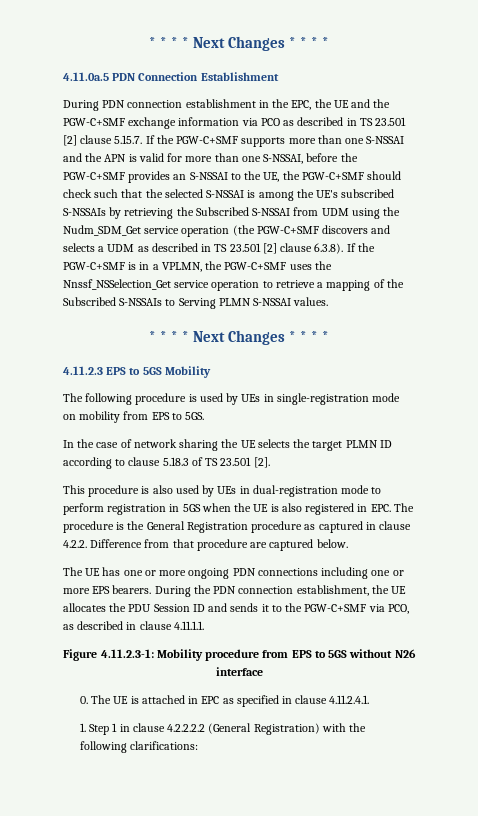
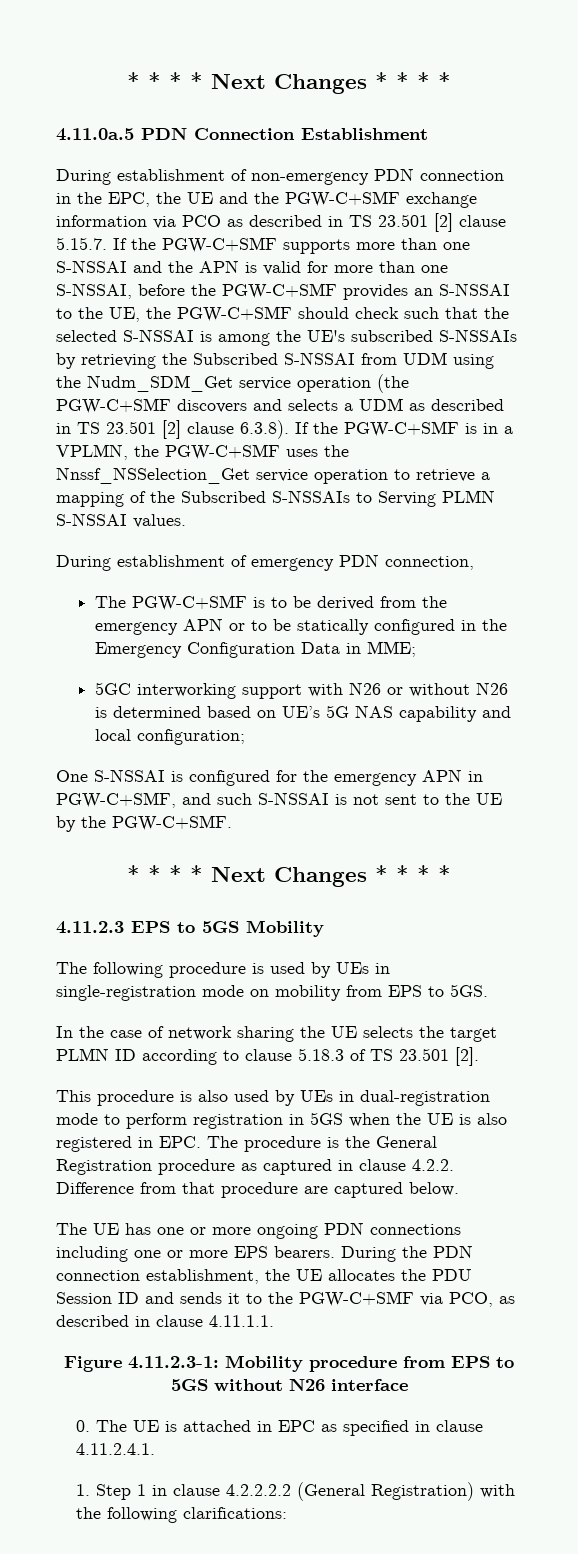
- During PDN connection establishment in the EPC, the UE and the PGW-C+SMF exchange information via PCO as described in TS 23.501 [2] clause 5.15.7. If the PGW-C+SMF supports more than one S-NSSAI and the APN is valid for more than one S-NSSAI, before the PGW-C+SMF provides an S-NSSAI to the UE, the PGW-C+SMF should check such that the selected S-NSSAI is among the UE's subscribed S-NSSAIs by retrieving the Subscribed S-NSSAI from UDM using the Nudm_SDM_Get service operation (the PGW-C+SMF discovers and selects a UDM as described in TS 23.501 [2] clause 6.3.8). If the PGW-C+SMF is in a VPLMN, the PGW-C+SMF uses the Nnssf_NSSelection_Get service operation to retrieve a mapping of the Subscribed S-NSSAIs to Serving PLMN S-NSSAI values.
+ During establishment of non-emergency PDN connection in the EPC, the UE and the PGW-C+SMF exchange information via PCO as described in TS 23.501 [2] clause 5.15.7. If the PGW-C+SMF supports more than one S-NSSAI and the APN is valid for more than one S-NSSAI, before the PGW-C+SMF provides an S-NSSAI to the UE, the PGW-C+SMF should check such that the selected S-NSSAI is among the UE's subscribed S-NSSAIs by retrieving the Subscribed S-NSSAI from UDM using the Nudm_SDM_Get service operation (the PGW-C+SMF discovers and selects a UDM as described in TS 23.501 [2] clause 6.3.8). If the PGW-C+SMF is in a VPLMN, the PGW-C+SMF uses the Nnssf_NSSelection_Get service operation to retrieve a mapping of the Subscribed S-NSSAIs to Serving PLMN S-NSSAI values.
+ During establishment of emergency PDN connection,
+ The PGW-C+SMF is to be derived from the emergency APN or to be statically configured in the Emergency Configuration Data in MME;
+ 5GC interworking support with N26 or without N26 is determined based on UE’s 5G NAS capability and local configuration;
+ One S-NSSAI is configured for the emergency APN in PGW-C+SMF, and such S-NSSAI is not sent to the UE by the PGW-C+SMF.

